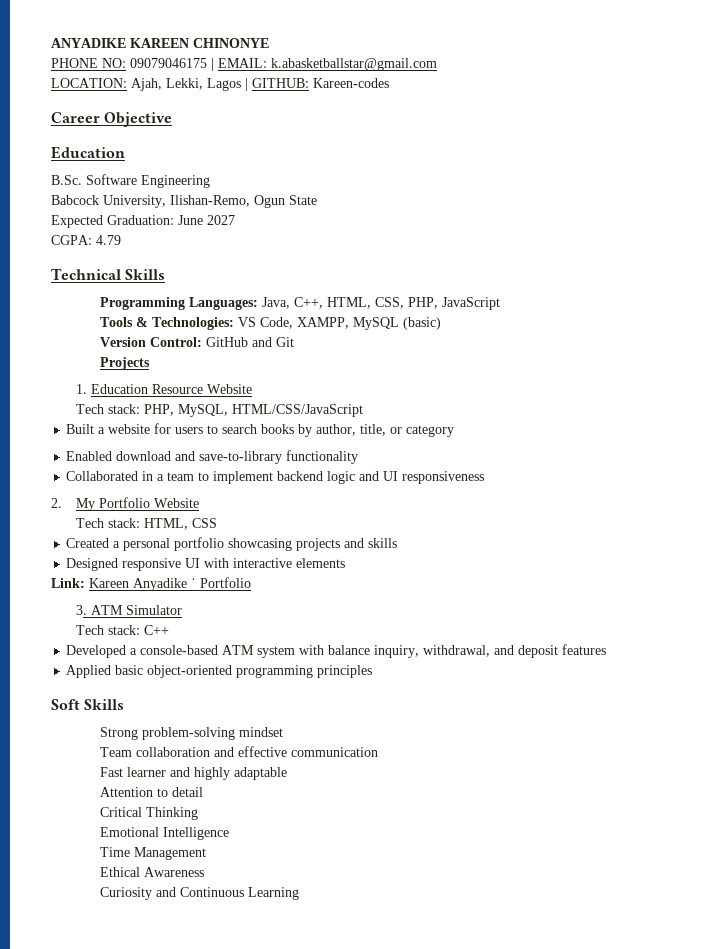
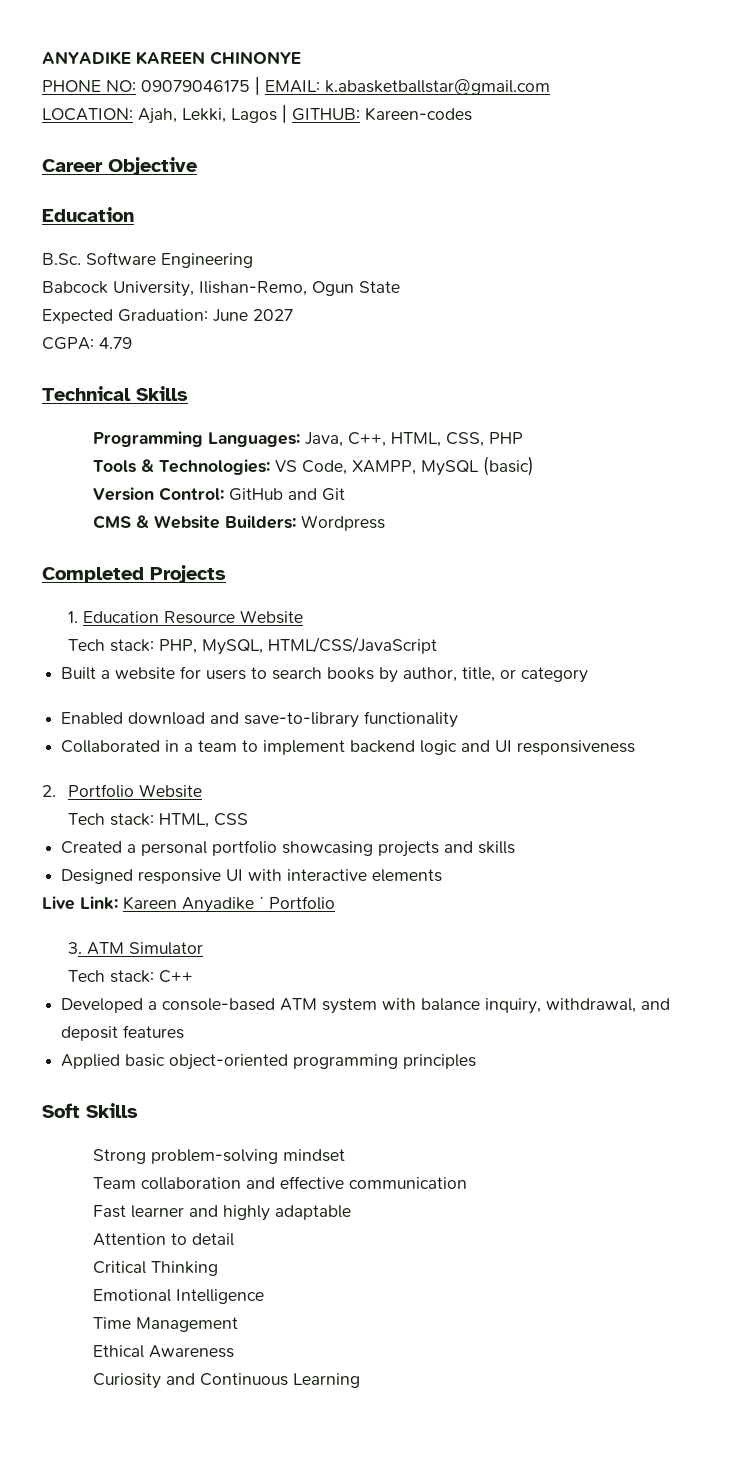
- Programming Languages: Java, C++, HTML, CSS, PHP, JavaScript
+ Programming Languages: Java, C++, HTML, CSS, PHP
- Projects
+ CMS & Website Builders: Wordpress
+ Completed Projects
- 2. My Portfolio Website
+ 2. Portfolio Website
- Link: Kareen Anyadike ˙ Portfolio
+ Live Link: Kareen Anyadike ˙ Portfolio

